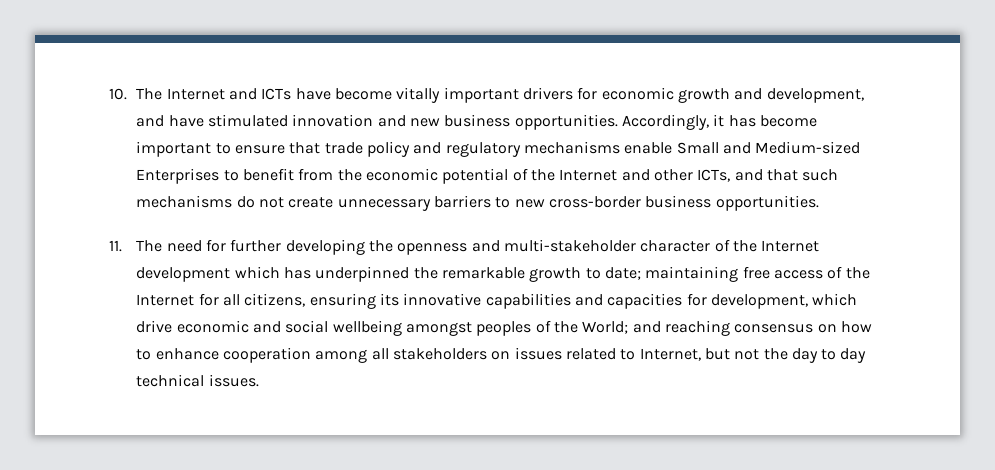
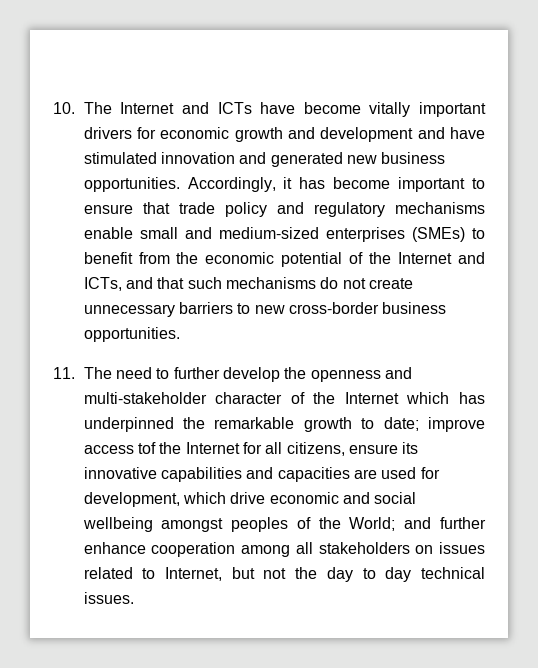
- 10. The Internet and ICTs have become vitally important drivers for economic growth and development, and have stimulated innovation and new business opportunities.
+ 10. The Internet and ICTs have become vitally important drivers for economic growth and development and have stimulated innovation and generated new business opportunities.
- Accordingly, it has become important to ensure that trade policy and regulatory mechanisms enable Small and Medium-sized Enterprises to benefit from the economic potential of the Internet and other ICTs, and that such mechanisms do not create unnecessary barriers to new cross-border business opportunities.
+ Accordingly, it has become important to ensure that trade policy and regulatory mechanisms enable small and medium-sized enterprises (SMEs) to benefit from the economic potential of the Internet and ICTs, and that such mechanisms do not create unnecessary barriers to new cross-border business opportunities.
- 11. The need for further developing the openness and multi-stakeholder character of the Internet development which has underpinned the remarkable growth to date;
+ 11. The need to further develop the openness and multi-stakeholder character of the Internet which has underpinned the remarkable growth to date;
- maintaining free access of the Internet for all citizens, ensuring its innovative capabilities and capacities for development, which drive economic and social wellbeing amongst peoples of the World;
+ improve access tof the Internet for all citizens, ensure its innovative capabilities and capacities are used for development, which drive economic and social wellbeing amongst peoples of the World;
- and reaching consensus on how to enhance cooperation among all stakeholders on issues related to Internet, but not the day to day technical issues.
+ and further enhance cooperation among all stakeholders on issues related to Internet, but not the day to day technical issues.

